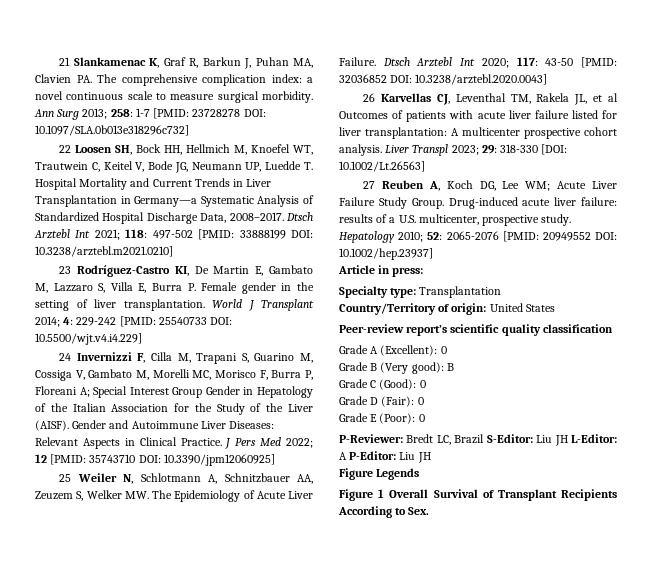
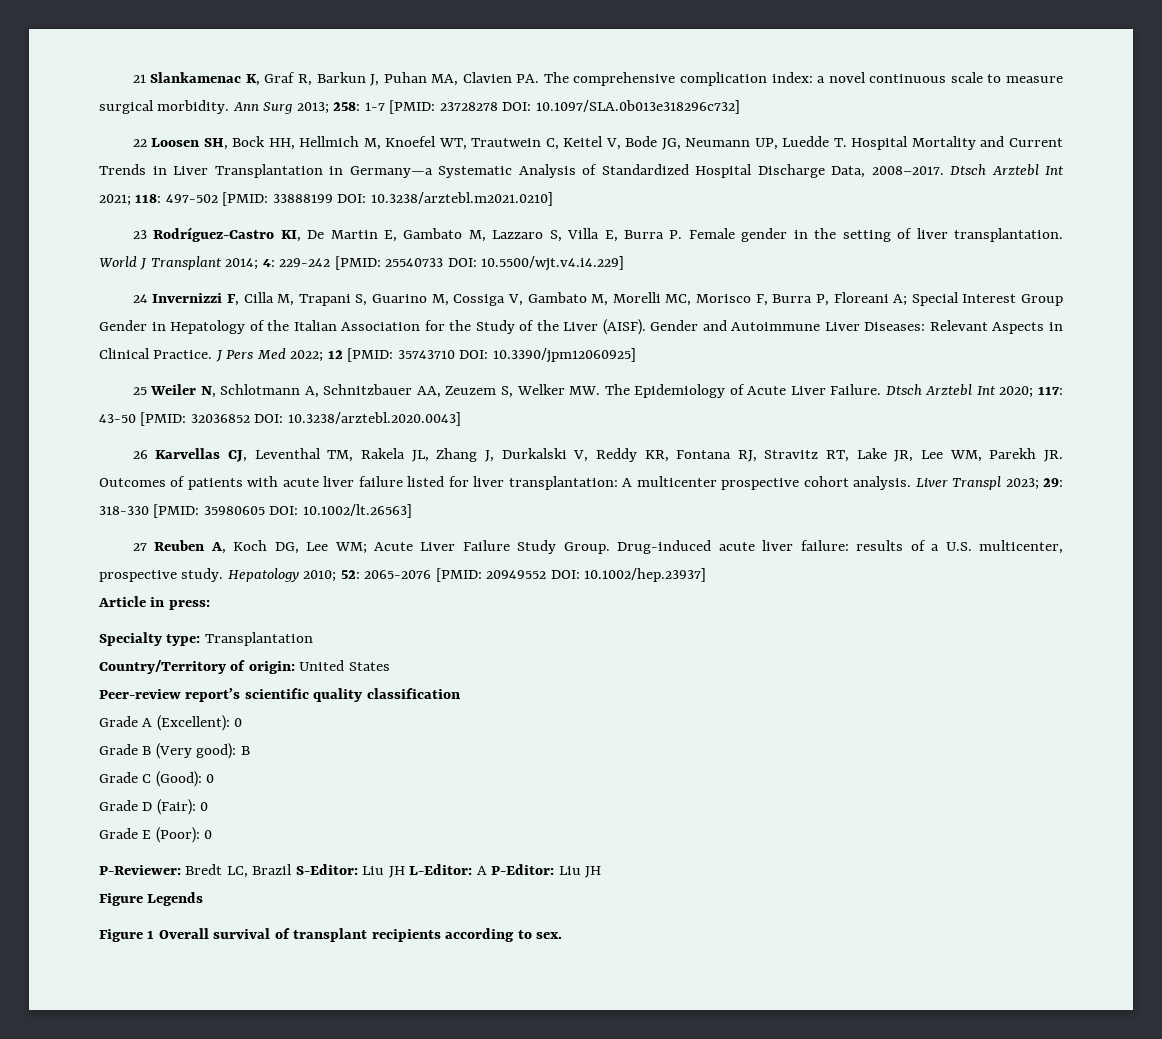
- 26 Karvellas CJ, Leventhal TM, Rakela JL, et al Outcomes of patients with acute liver failure listed for liver transplantation: A multicenter prospective cohort analysis.
+ 26 Karvellas CJ, Leventhal TM, Rakela JL, Zhang J, Durkalski V, Reddy KR, Fontana RJ, Stravitz RT, Lake JR, Lee WM, Parekh JR. Outcomes of patients with acute liver failure listed for liver transplantation: A multicenter prospective cohort analysis.
- Liver Transpl 2023; 29: 318-330 [DOI: 10.1002/Lt.26563]
+ Liver Transpl 2023; 29: 318-330 [PMID: 35980605 DOI: 10.1002/lt.26563]
- Figure 1 Overall Survival of Transplant Recipients According to Sex.
+ Figure 1 Overall survival of transplant recipients according to sex.

